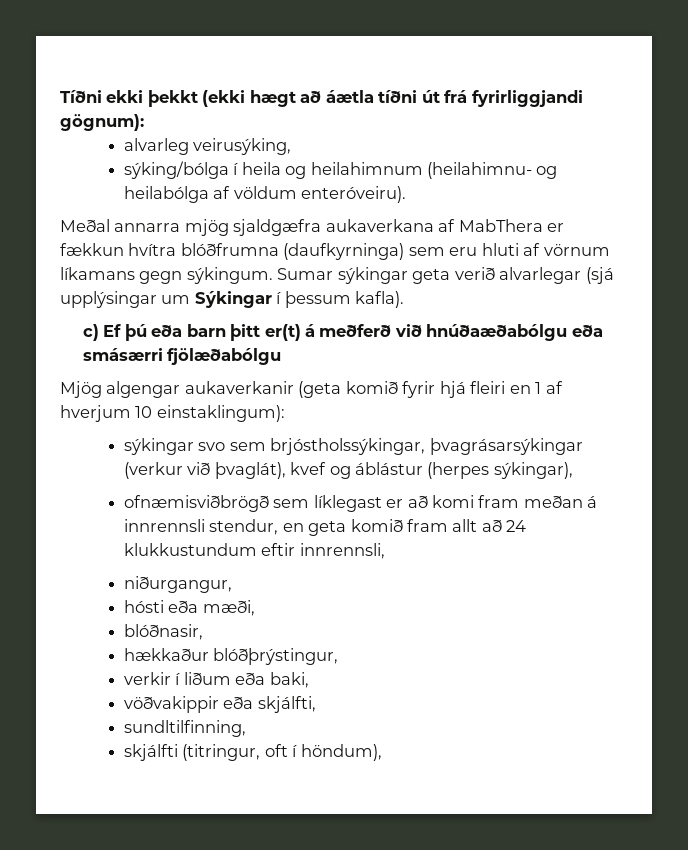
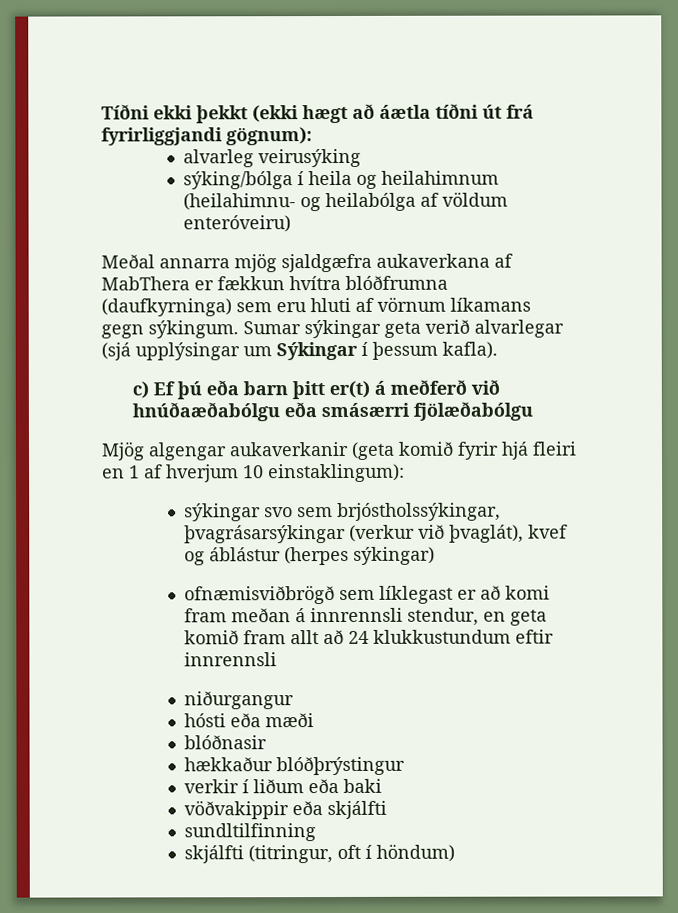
- alvarleg veirusýking,
+ alvarleg veirusýking
- sýking/bólga í heila og heilahimnum (heilahimnu- og heilabólga af völdum enteróveiru).
+ sýking/bólga í heila og heilahimnum (heilahimnu- og heilabólga af völdum enteróveiru)
- sýkingar svo sem brjóstholssýkingar, þvagrásarsýkingar (verkur við þvaglát), kvef og áblástur (herpes sýkingar),
+ sýkingar svo sem brjóstholssýkingar, þvagrásarsýkingar (verkur við þvaglát), kvef og áblástur (herpes sýkingar)
- ofnæmisviðbrögð sem líklegast er að komi fram meðan á innrennsli stendur, en geta komið fram allt að 24 klukkustundum eftir innrennsli,
- niðurgangur,
+ ofnæmisviðbrögð sem líklegast er að komi fram meðan á innrennsli stendur, en geta komið fram allt að 24 klukkustundum eftir innrennsli
+ niðurgangur
- hósti eða mæði,
- blóðnasir,
+ hósti eða mæði
+ blóðnasir
- hækkaður blóðþrýstingur,
+ hækkaður blóðþrýstingur
- verkir í liðum eða baki,
+ verkir í liðum eða baki
- vöðvakippir eða skjálfti,
- sundltilfinning,
+ vöðvakippir eða skjálfti
+ sundltilfinning
- skjálfti (titringur, oft í höndum),
+ skjálfti (titringur, oft í höndum)

